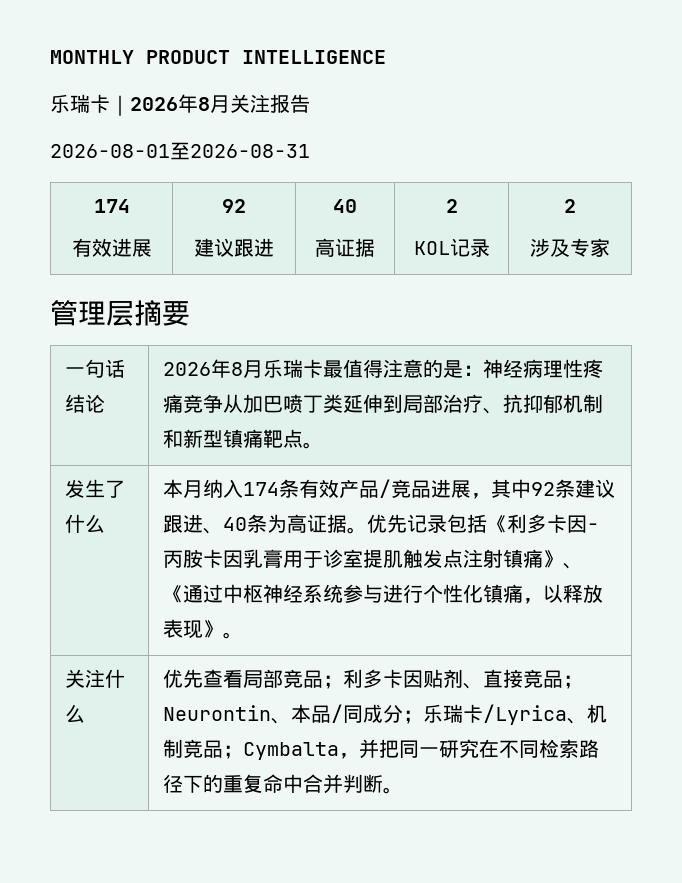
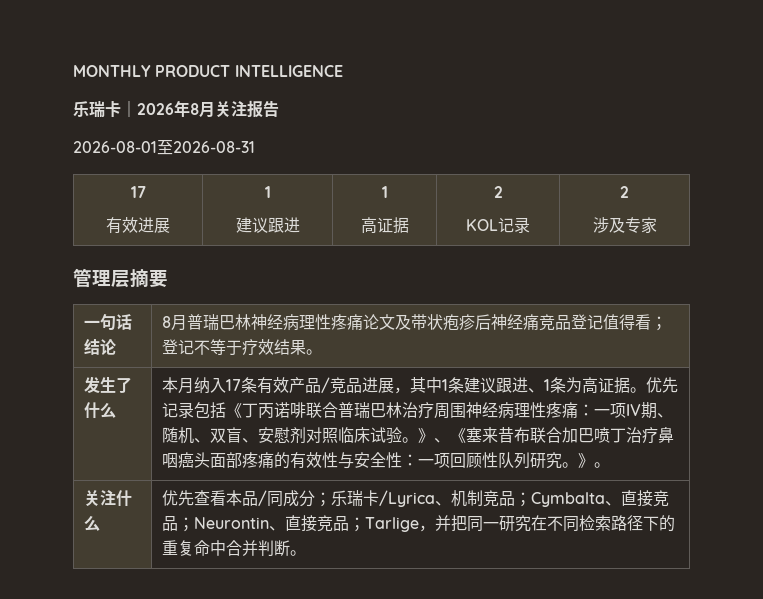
  2026-08-01至2026-08-31
- 174
- 有效进展 | 92
- 建议跟进 | 40
+ 17
+ 有效进展 | 1
+ 建议跟进 | 1
- 一句话结论 | 2026年8月乐瑞卡最值得注意的是：神经病理性疼痛竞争从加巴喷丁类延伸到局部治疗、抗抑郁机制和新型镇痛靶点。
+ 一句话结论 | 8月普瑞巴林神经病理性疼痛论文及带状疱疹后神经痛竞品登记值得看；登记不等于疗效结果。
- 本月纳入174条有效产品/竞品进展，其中92条建议跟进、40条为高证据。
+ 本月纳入17条有效产品/竞品进展，其中1条建议跟进、1条为高证据。
- 优先记录包括《利多卡因-丙胺卡因乳膏用于诊室提肌触发点注射镇痛》、《通过中枢神经系统参与进行个性化镇痛，以释放表现》。
+ 优先记录包括《丁丙诺啡联合普瑞巴林治疗周围神经病理性疼痛：一项IV期、随机、双盲、安慰剂对照临床试验。》、《塞来昔布联合加巴喷丁治疗鼻咽癌头面部疼痛的有效性与安全性：一项回顾性队列研究。》。
- 关注什么 | 优先查看局部竞品；利多卡因贴剂、直接竞品；Neurontin、本品/同成分；乐瑞卡/Lyrica、机制竞品；Cymbalta，并把同一研究在不同检索路径下的重复命中合并判断。
+ 关注什么 | 优先查看本品/同成分；乐瑞卡/Lyrica、机制竞品；Cymbalta、直接竞品；Neurontin、直接竞品；Tarlige，并把同一研究在不同检索路径下的重复命中合并判断。

